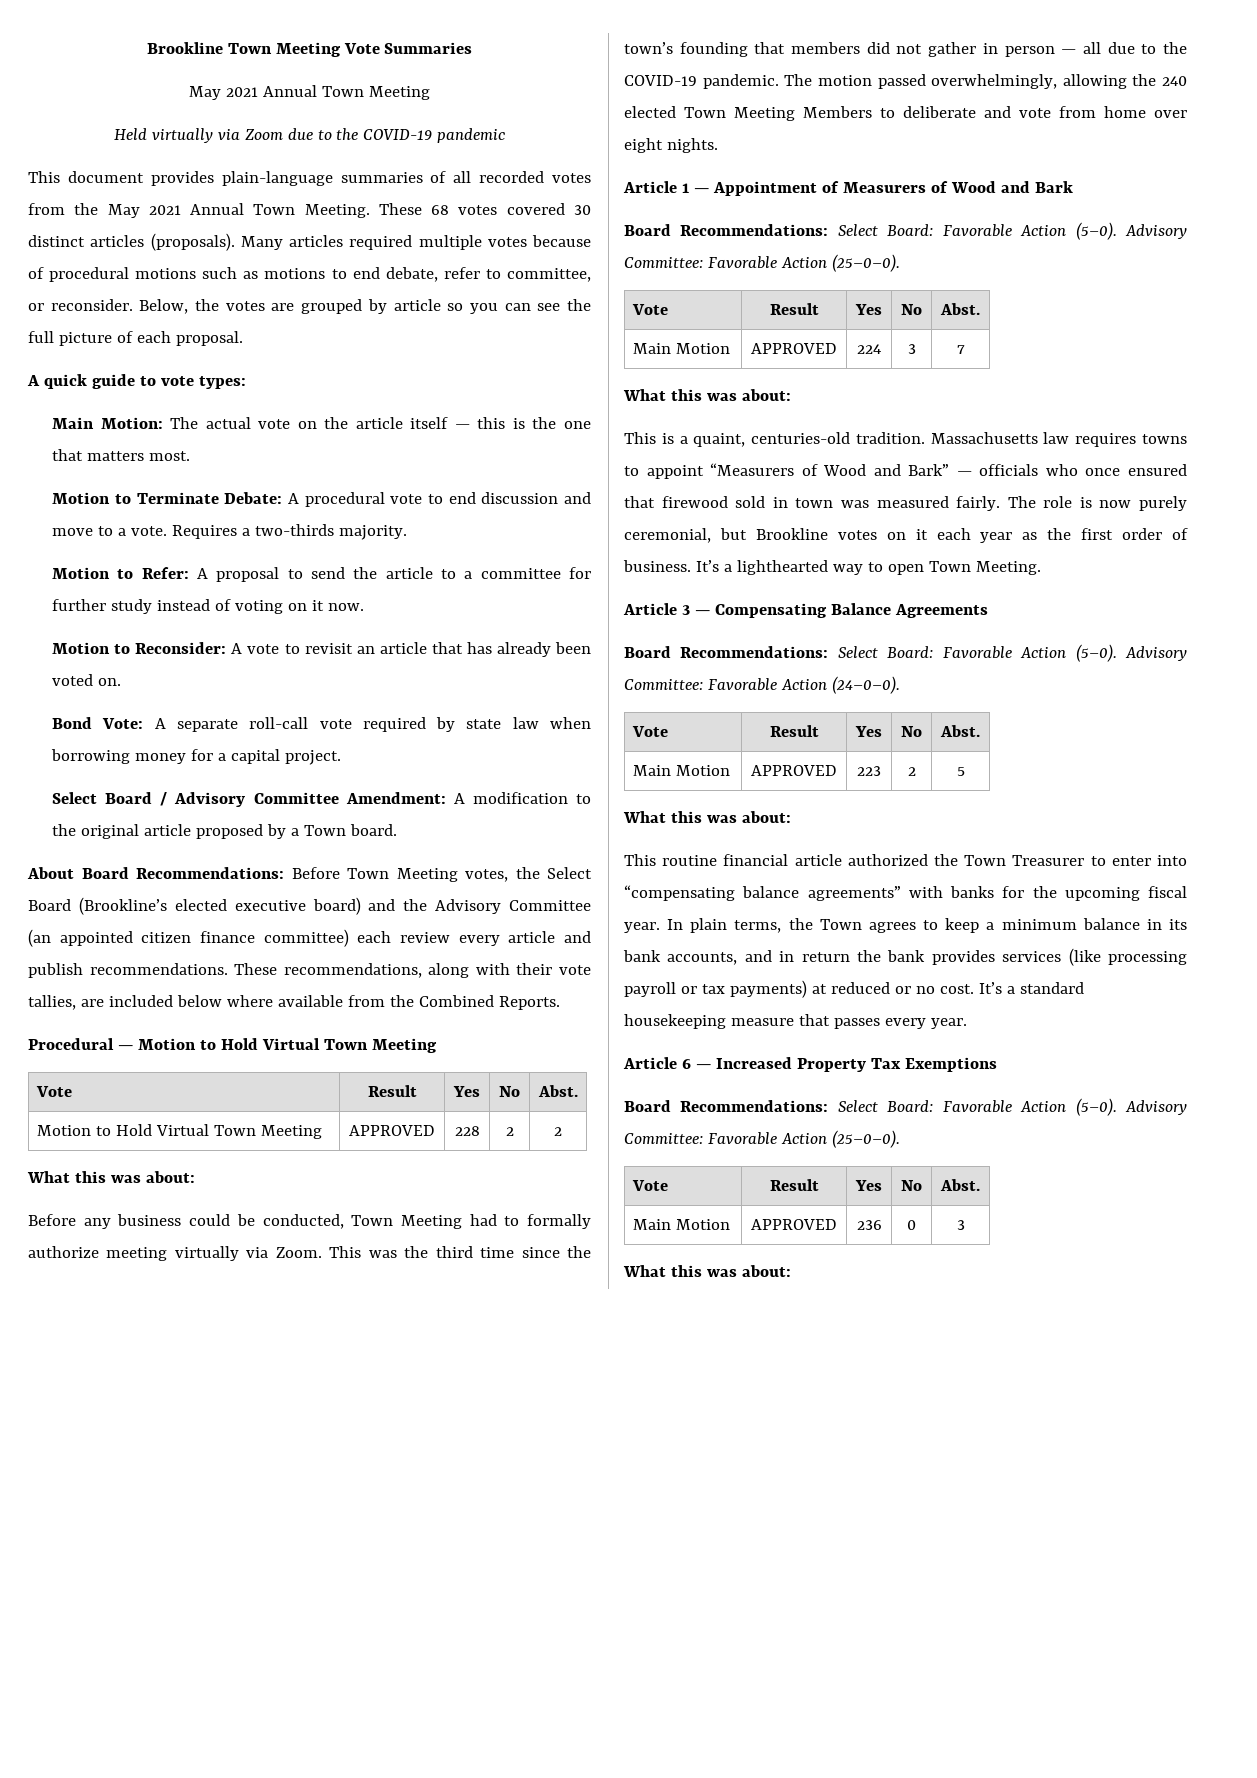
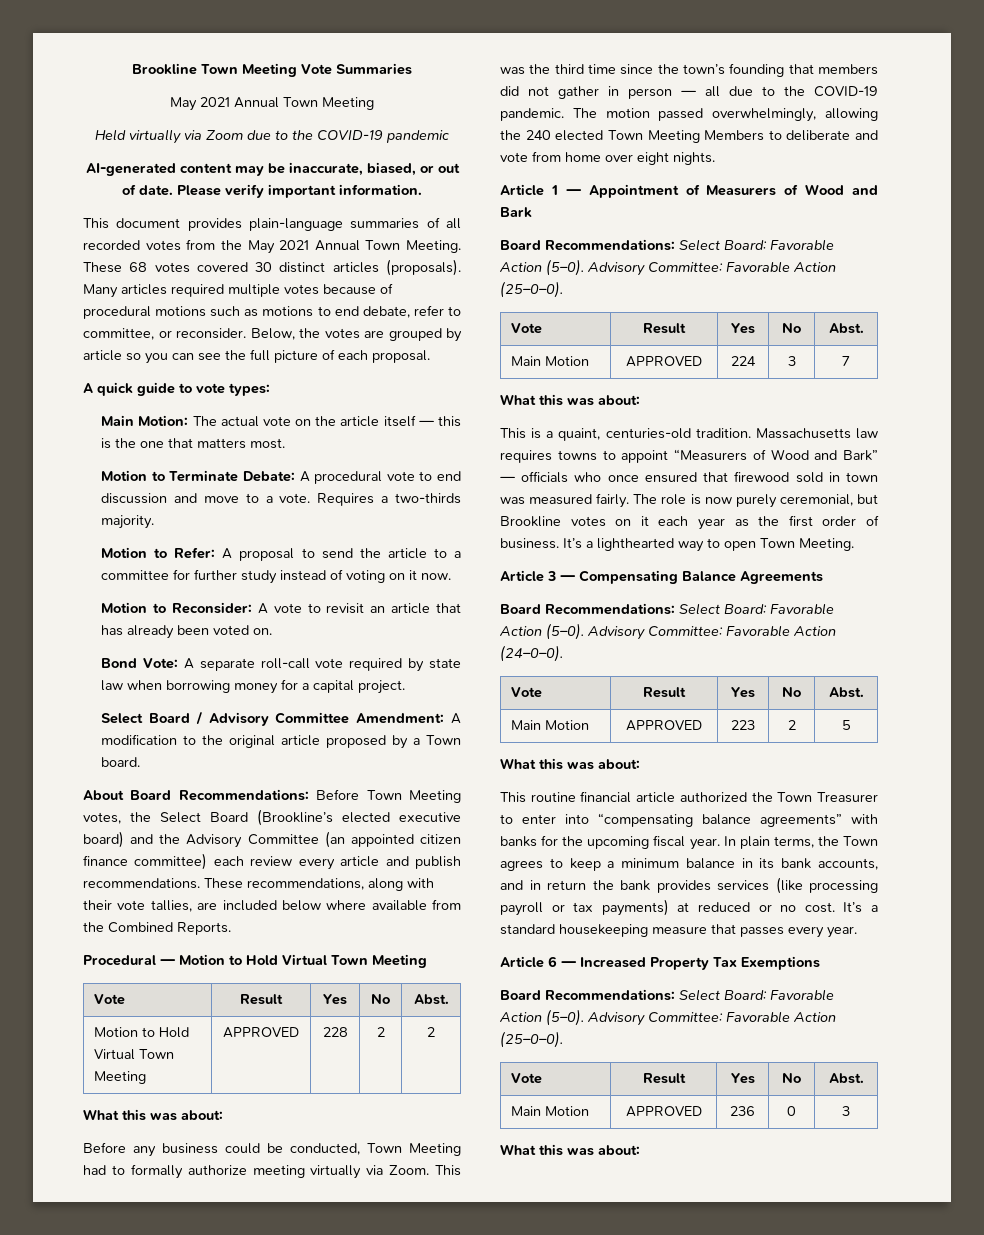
+ AI-generated content may be inaccurate, biased, or out of date. Please verify important information.

